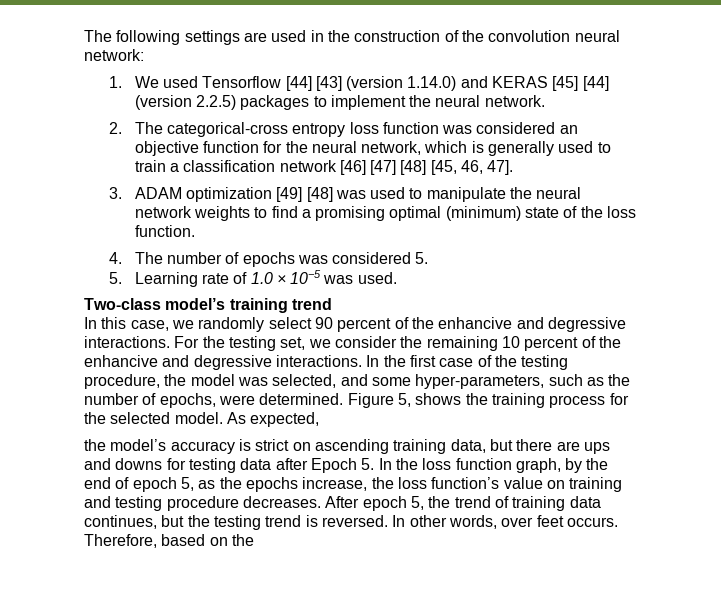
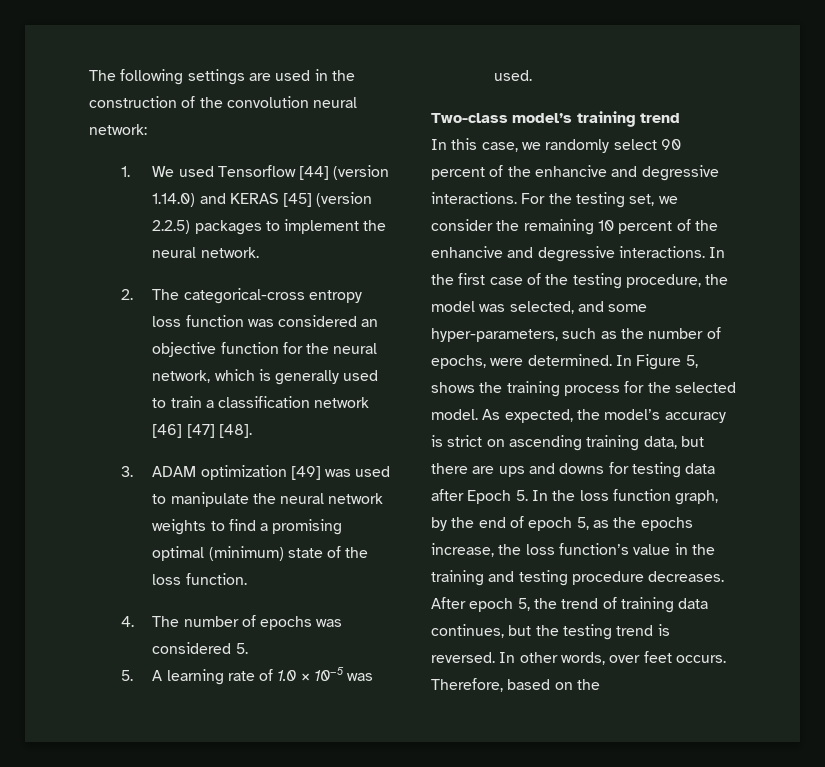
- 1. We used Tensorflow [44] [43] (version 1.14.0) and KERAS [45] [44] (version 2.2.5) packages to implement the neural network.
+ 1. We used Tensorflow [44] (version 1.14.0) and KERAS [45] (version 2.2.5) packages to implement the neural network.
- 2. The categorical-cross entropy loss function was considered an objective function for the neural network, which is generally used to train a classification network [46] [47] [48] [45, 46, 47].
+ 2. The categorical-cross entropy loss function was considered an objective function for the neural network, which is generally used to train a classification network [46] [47] [48].
- 3. ADAM optimization [49] [48] was used to manipulate the neural network weights to find a promising optimal (minimum) state of the loss function.
+ 3. ADAM optimization [49] was used to manipulate the neural network weights to find a promising optimal (minimum) state of the loss function.
- 5. Learning rate of 1.0 × 10−5 was used.
+ 5. A learning rate of 1.0 × 10−5 was used.
- Figure 5, shows the training process for the selected model.
+ In Figure 5, shows the training process for the selected model.
- As expected,
- the model’s accuracy is strict on ascending training data, but there are ups and downs for testing data after Epoch 5. In the loss function graph, by the end of epoch 5, as the epochs increase, the loss function’s value on training and testing procedure decreases.
+ As expected, the model’s accuracy is strict on ascending training data, but there are ups and downs for testing data after Epoch 5. In the loss function graph, by the end of epoch 5, as the epochs increase, the loss function’s value in the training and testing procedure decreases.

